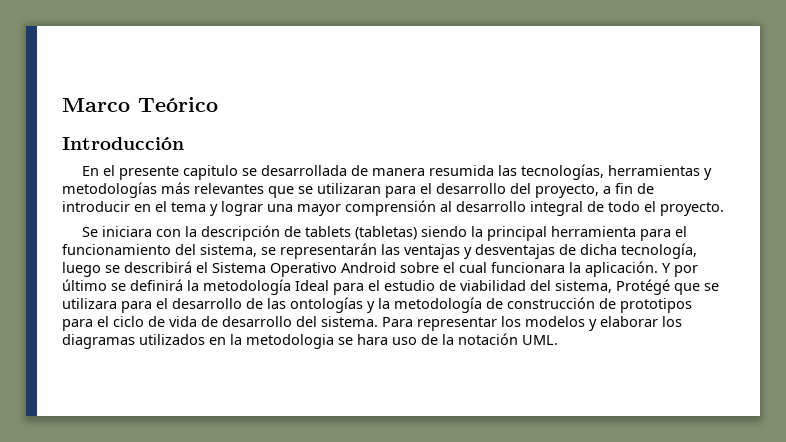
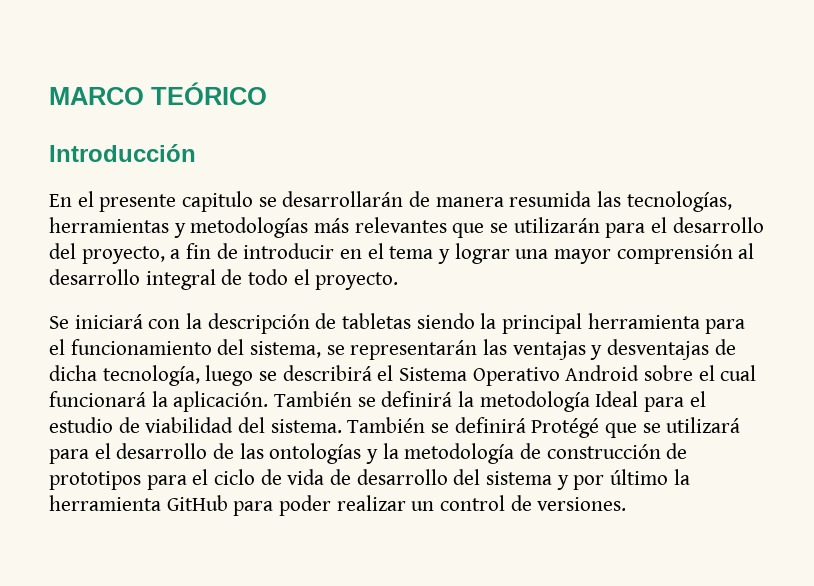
- Marco Teórico
+ MARCO TEÓRICO
- En el presente capitulo se desarrollada de manera resumida las tecnologías, herramientas y metodologías más relevantes que se utilizaran para el desarrollo del proyecto, a fin de introducir en el tema y lograr una mayor comprensión al desarrollo integral de todo el proyecto.
+ En el presente capitulo se desarrollarán de manera resumida las tecnologías, herramientas y metodologías más relevantes que se utilizarán para el desarrollo del proyecto, a fin de introducir en el tema y lograr una mayor comprensión al desarrollo integral de todo el proyecto.
- Se iniciara con la descripción de tablets (tabletas) siendo la principal herramienta para el funcionamiento del sistema, se representarán las ventajas y desventajas de dicha tecnología, luego se describirá el Sistema Operativo Android sobre el cual funcionara la aplicación.
+ Se iniciará con la descripción de tabletas siendo la principal herramienta para el funcionamiento del sistema, se representarán las ventajas y desventajas de dicha tecnología, luego se describirá el Sistema Operativo Android sobre el cual funcionará la aplicación.
- Y por último se definirá la metodología Ideal para el estudio de viabilidad del sistema, Protégé que se utilizara para el desarrollo de las ontologías y la metodología de construcción de prototipos para el ciclo de vida de desarrollo del sistema. Para representar los modelos y elaborar los diagramas utilizados en la metodologia se hara uso de la notación UML.
+ También se definirá la metodología Ideal para el estudio de viabilidad del sistema. También se definirá Protégé que se utilizará para el desarrollo de las ontologías y la metodología de construcción de prototipos para el ciclo de vida de desarrollo del sistema y por último la herramienta GitHub para poder realizar un control de versiones.

